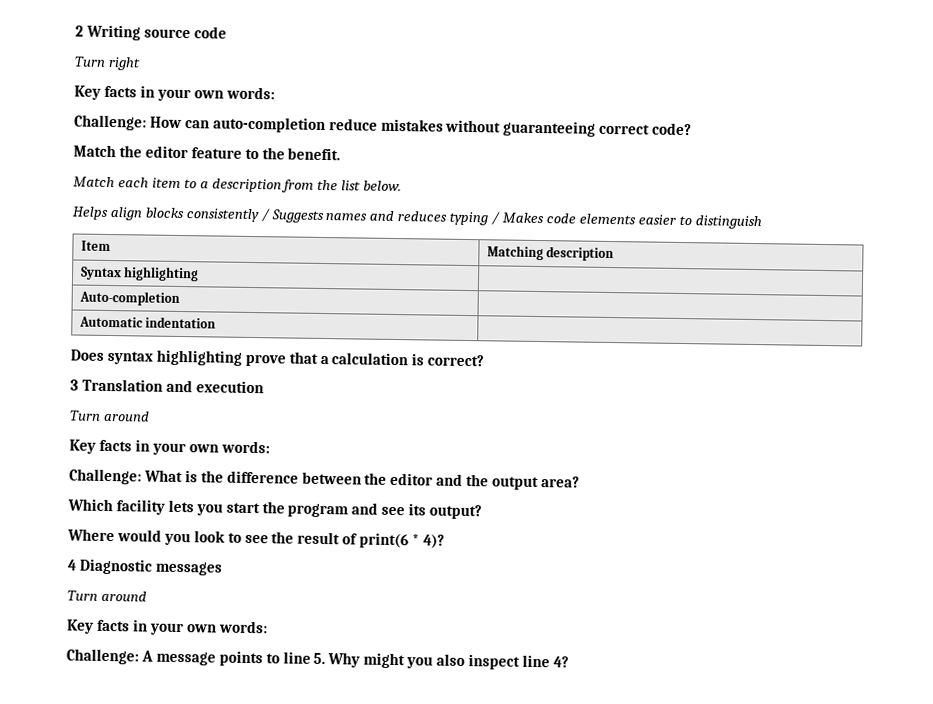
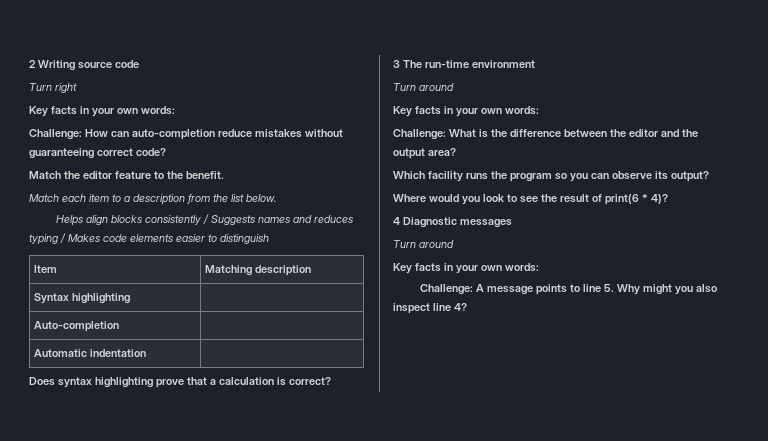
- 3 Translation and execution
+ 3 The run-time environment
- Which facility lets you start the program and see its output?
+ Which facility runs the program so you can observe its output?

